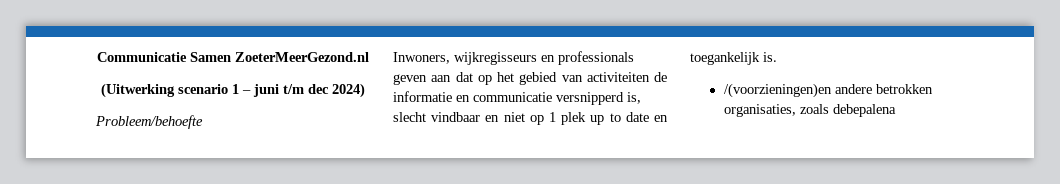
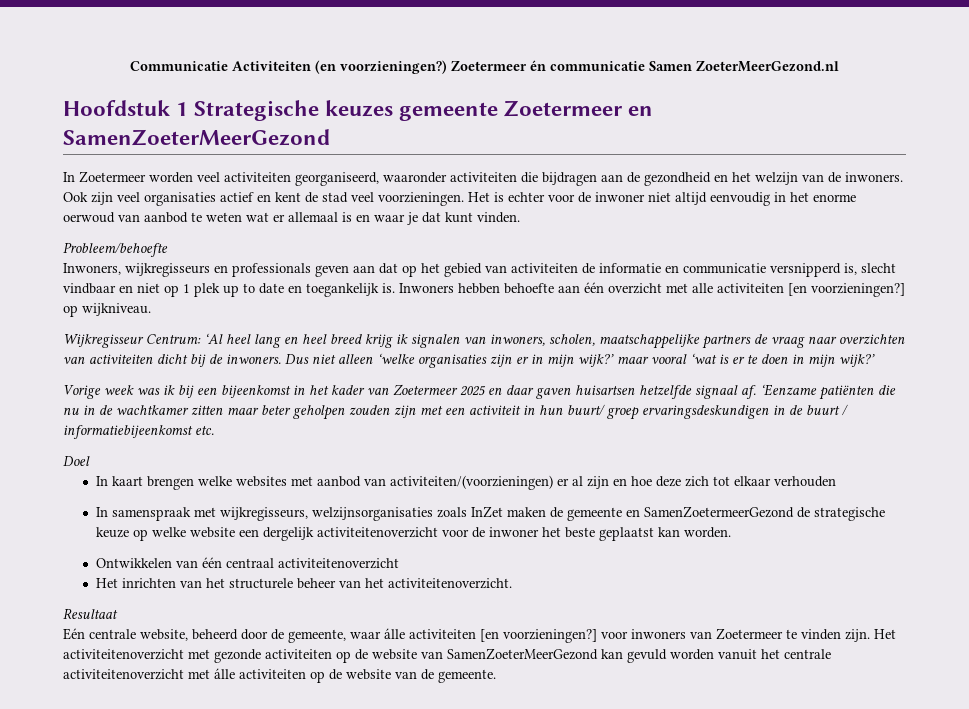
- Communicatie Samen ZoeterMeerGezond.nl
- (Uitwerking scenario 1 – juni t/m dec 2024)
+ Communicatie Activiteiten (en voorzieningen?) Zoetermeer én communicatie Samen ZoeterMeerGezond.nl
+ Hoofdstuk 1 Strategische keuzes gemeente Zoetermeer en SamenZoeterMeerGezond
+ In Zoetermeer worden veel activiteiten georganiseerd, waaronder activiteiten die bijdragen aan de gezondheid en het welzijn van de inwoners. Ook zijn veel organisaties actief en kent de stad veel voorzieningen. Het is echter voor de inwoner niet altijd eenvoudig in het enorme oerwoud van aanbod te weten wat er allemaal is en waar je dat kunt vinden.
- Inwoners, wijkregisseurs en professionals geven aan dat op het gebied van activiteiten de informatie en communicatie versnipperd is, slecht vindbaar en niet op 1 plek up to date en toegankelijk is.
- /(voorzieningen)en andere betrokken organisaties, zoals debepalena
+ Inwoners, wijkregisseurs en professionals geven aan dat op het gebied van activiteiten de informatie en communicatie versnipperd is, slecht vindbaar en niet op 1 plek up to date en toegankelijk is. Inwoners hebben behoefte aan één overzicht met alle activiteiten [en voorzieningen?] op wijkniveau.
+ Wijkregisseur Centrum: ‘Al heel lang en heel breed krijg ik signalen van inwoners, scholen, maatschappelijke partners de vraag naar overzichten van activiteiten dicht bij de inwoners. Dus niet alleen ‘welke organisaties zijn er in mijn wijk?’ maar vooral ‘wat is er te doen in mijn wijk?’
+ Vorige week was ik bij een bijeenkomst in het kader van Zoetermeer 2025 en daar gaven huisartsen hetzelfde signaal af. ‘Eenzame patiënten die nu in de wachtkamer zitten maar beter geholpen zouden zijn met een activiteit in hun buurt/ groep ervaringsdeskundigen in de buurt / informatiebijeenkomst etc.
+ Doel
+ In kaart brengen welke websites met aanbod van activiteiten/(voorzieningen) er al zijn en hoe deze zich tot elkaar verhouden
+ In samenspraak met wijkregisseurs, welzijnsorganisaties zoals InZet maken de gemeente en SamenZoetermeerGezond de strategische keuze op welke website een dergelijk activiteitenoverzicht voor de inwoner het beste geplaatst kan worden.
+ Ontwikkelen van één centraal activiteitenoverzicht
+ Het inrichten van het structurele beheer van het activiteitenoverzicht.
+ Resultaat
+ Eén centrale website, beheerd door de gemeente, waar álle activiteiten [en voorzieningen?] voor inwoners van Zoetermeer te vinden zijn. Het activiteitenoverzicht met gezonde activiteiten op de website van SamenZoeterMeerGezond kan gevuld worden vanuit het centrale activiteitenoverzicht met álle activiteiten op de website van de gemeente.

